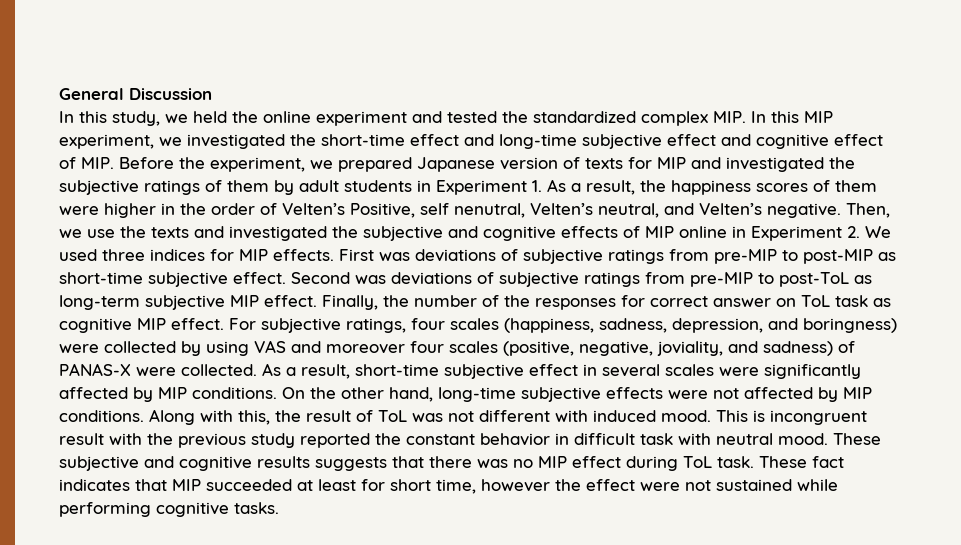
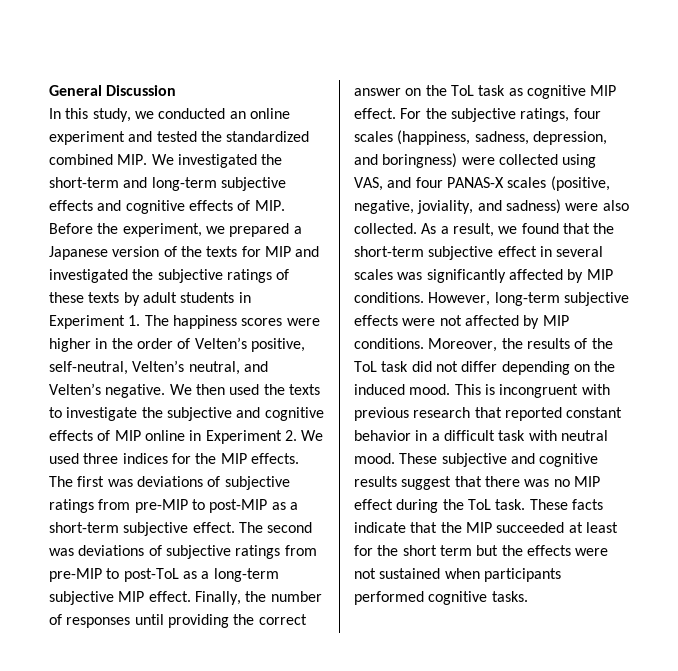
- In this study, we held the online experiment and tested the standardized complex MIP. In this MIP experiment, we investigated the short-time effect and long-time subjective effect and cognitive effect of MIP. Before the experiment, we prepared Japanese version of texts for MIP and investigated the subjective ratings of them by adult students in Experiment 1. As a result, the happiness scores of them were higher in the order of Velten’s Positive, self nenutral, Velten’s neutral, and Velten’s negative.
+ In this study, we conducted an online experiment and tested the standardized combined MIP. We investigated the short-term and long-term subjective effects and cognitive effects of MIP. Before the experiment, we prepared a Japanese version of the texts for MIP and investigated the subjective ratings of these texts by adult students in Experiment 1. The happiness scores were higher in the order of Velten’s positive, self-neutral, Velten’s neutral, and Velten’s negative.
- Then, we use the texts and investigated the subjective and cognitive effects of MIP online in Experiment 2. We used three indices for MIP effects.
+ We then used the texts to investigate the subjective and cognitive effects of MIP online in Experiment 2. We used three indices for the MIP effects.
- First was deviations of subjective ratings from pre-MIP to post-MIP as short-time subjective effect. Second was deviations of subjective ratings from pre-MIP to post-ToL as long-term subjective MIP effect.
+ The first was deviations of subjective ratings from pre-MIP to post-MIP as a short-term subjective effect. The second was deviations of subjective ratings from pre-MIP to post-ToL as a long-term subjective MIP effect.
- Finally, the number of the responses for correct answer on ToL task as cognitive MIP effect.
+ Finally, the number of responses until providing the correct answer on the ToL task as cognitive MIP effect.
- For subjective ratings, four scales (happiness, sadness, depression, and boringness) were collected by using VAS and moreover four scales (positive, negative, joviality, and sadness) of PANAS-X were collected.
+ For the subjective ratings, four scales (happiness, sadness, depression, and boringness) were collected using VAS, and four PANAS-X scales (positive, negative, joviality, and sadness) were also collected.
- As a result, short-time subjective effect in several scales were significantly affected by MIP conditions.
+ As a result, we found that the short-term subjective effect in several scales was significantly affected by MIP conditions.
- On the other hand, long-time subjective effects were not affected by MIP conditions.
+ However, long-term subjective effects were not affected by MIP conditions.
- Along with this, the result of ToL was not different with induced mood.
+ Moreover, the results of the ToL task did not differ depending on the induced mood.
- This is incongruent result with the previous study reported the constant behavior in difficult task with neutral mood.
+ This is incongruent with previous research that reported constant behavior in a difficult task with neutral mood.
- These subjective and cognitive results suggests that there was no MIP effect during ToL task.
+ These subjective and cognitive results suggest that there was no MIP effect during the ToL task.
- These fact indicates that MIP succeeded at least for short time, however the effect were not sustained while performing cognitive tasks.
+ These facts indicate that the MIP succeeded at least for the short term but the effects were not sustained when participants performed cognitive tasks.

